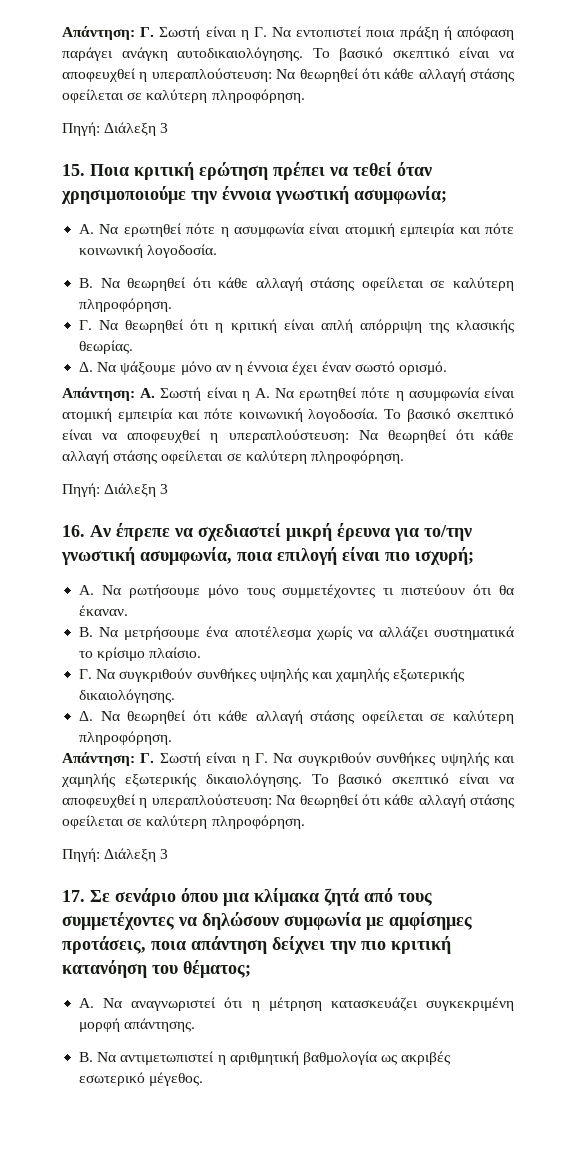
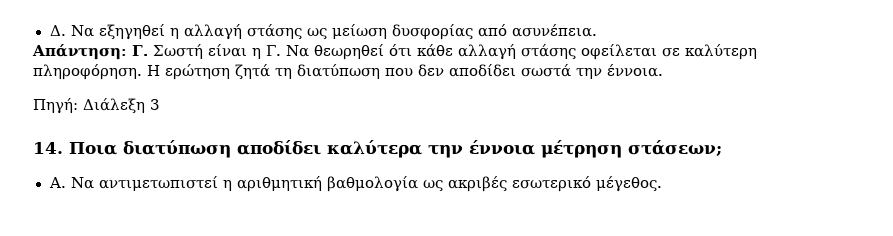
- Απάντηση: Γ. Σωστή είναι η Γ. Να εντοπιστεί ποια πράξη ή απόφαση παράγει ανάγκη αυτοδικαιολόγησης. Το βασικό σκεπτικό είναι να αποφευχθεί η υπεραπλούστευση: Να θεωρηθεί ότι κάθε αλλαγή στάσης οφείλεται σε καλύτερη πληροφόρηση.
+ Δ. Να εξηγηθεί η αλλαγή στάσης ως μείωση δυσφορίας από ασυνέπεια.
+ Απάντηση: Γ. Σωστή είναι η Γ. Να θεωρηθεί ότι κάθε αλλαγή στάσης οφείλεται σε καλύτερη πληροφόρηση. Η ερώτηση ζητά τη διατύπωση που δεν αποδίδει σωστά την έννοια.
  Πηγή: Διάλεξη 3
- 15. Ποια κριτική ερώτηση πρέπει να τεθεί όταν χρησιμοποιούμε την έννοια γνωστική ασυμφωνία;
- Α. Να ερωτηθεί πότε η ασυμφωνία είναι ατομική εμπειρία και πότε κοινωνική λογοδοσία.
- Β. Να θεωρηθεί ότι κάθε αλλαγή στάσης οφείλεται σε καλύτερη πληροφόρηση.
- Γ. Να θεωρηθεί ότι η κριτική είναι απλή απόρριψη της κλασικής θεωρίας.
- Δ. Να ψάξουμε μόνο αν η έννοια έχει έναν σωστό ορισμό.
- Απάντηση: Α. Σωστή είναι η Α. Να ερωτηθεί πότε η ασυμφωνία είναι ατομική εμπειρία και πότε κοινωνική λογοδοσία. Το βασικό σκεπτικό είναι να αποφευχθεί η υπεραπλούστευση: Να θεωρηθεί ότι κάθε αλλαγή στάσης οφείλεται σε καλύτερη πληροφόρηση.
- Πηγή: Διάλεξη 3
- 16. Αν έπρεπε να σχεδιαστεί μικρή έρευνα για το/την γνωστική ασυμφωνία, ποια επιλογή είναι πιο ισχυρή;
- Α. Να ρωτήσουμε μόνο τους συμμετέχοντες τι πιστεύουν ότι θα έκαναν.
- Β. Να μετρήσουμε ένα αποτέλεσμα χωρίς να αλλάζει συστηματικά το κρίσιμο πλαίσιο.
- Γ. Να συγκριθούν συνθήκες υψηλής και χαμηλής εξωτερικής δικαιολόγησης.
- Δ. Να θεωρηθεί ότι κάθε αλλαγή στάσης οφείλεται σε καλύτερη πληροφόρηση.
- Απάντηση: Γ. Σωστή είναι η Γ. Να συγκριθούν συνθήκες υψηλής και χαμηλής εξωτερικής δικαιολόγησης. Το βασικό σκεπτικό είναι να αποφευχθεί η υπεραπλούστευση: Να θεωρηθεί ότι κάθε αλλαγή στάσης οφείλεται σε καλύτερη πληροφόρηση.
- Πηγή: Διάλεξη 3
- 17. Σε σενάριο όπου μια κλίμακα ζητά από τους συμμετέχοντες να δηλώσουν συμφωνία με αμφίσημες προτάσεις, ποια απάντηση δείχνει την πιο κριτική κατανόηση του θέματος;
- Α. Να αναγνωριστεί ότι η μέτρηση κατασκευάζει συγκεκριμένη μορφή απάντησης.
- Β. Να αντιμετωπιστεί η αριθμητική βαθμολογία ως ακριβές εσωτερικό μέγεθος.
+ 14. Ποια διατύπωση αποδίδει καλύτερα την έννοια μέτρηση στάσεων;
+ Α. Να αντιμετωπιστεί η αριθμητική βαθμολογία ως ακριβές εσωτερικό μέγεθος.

